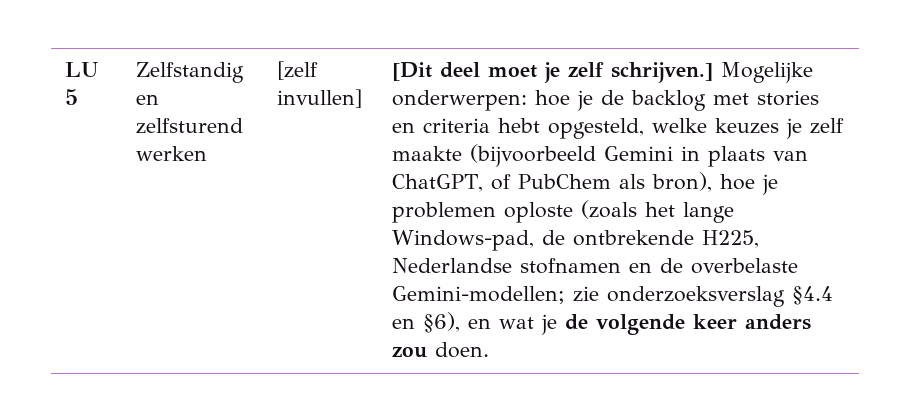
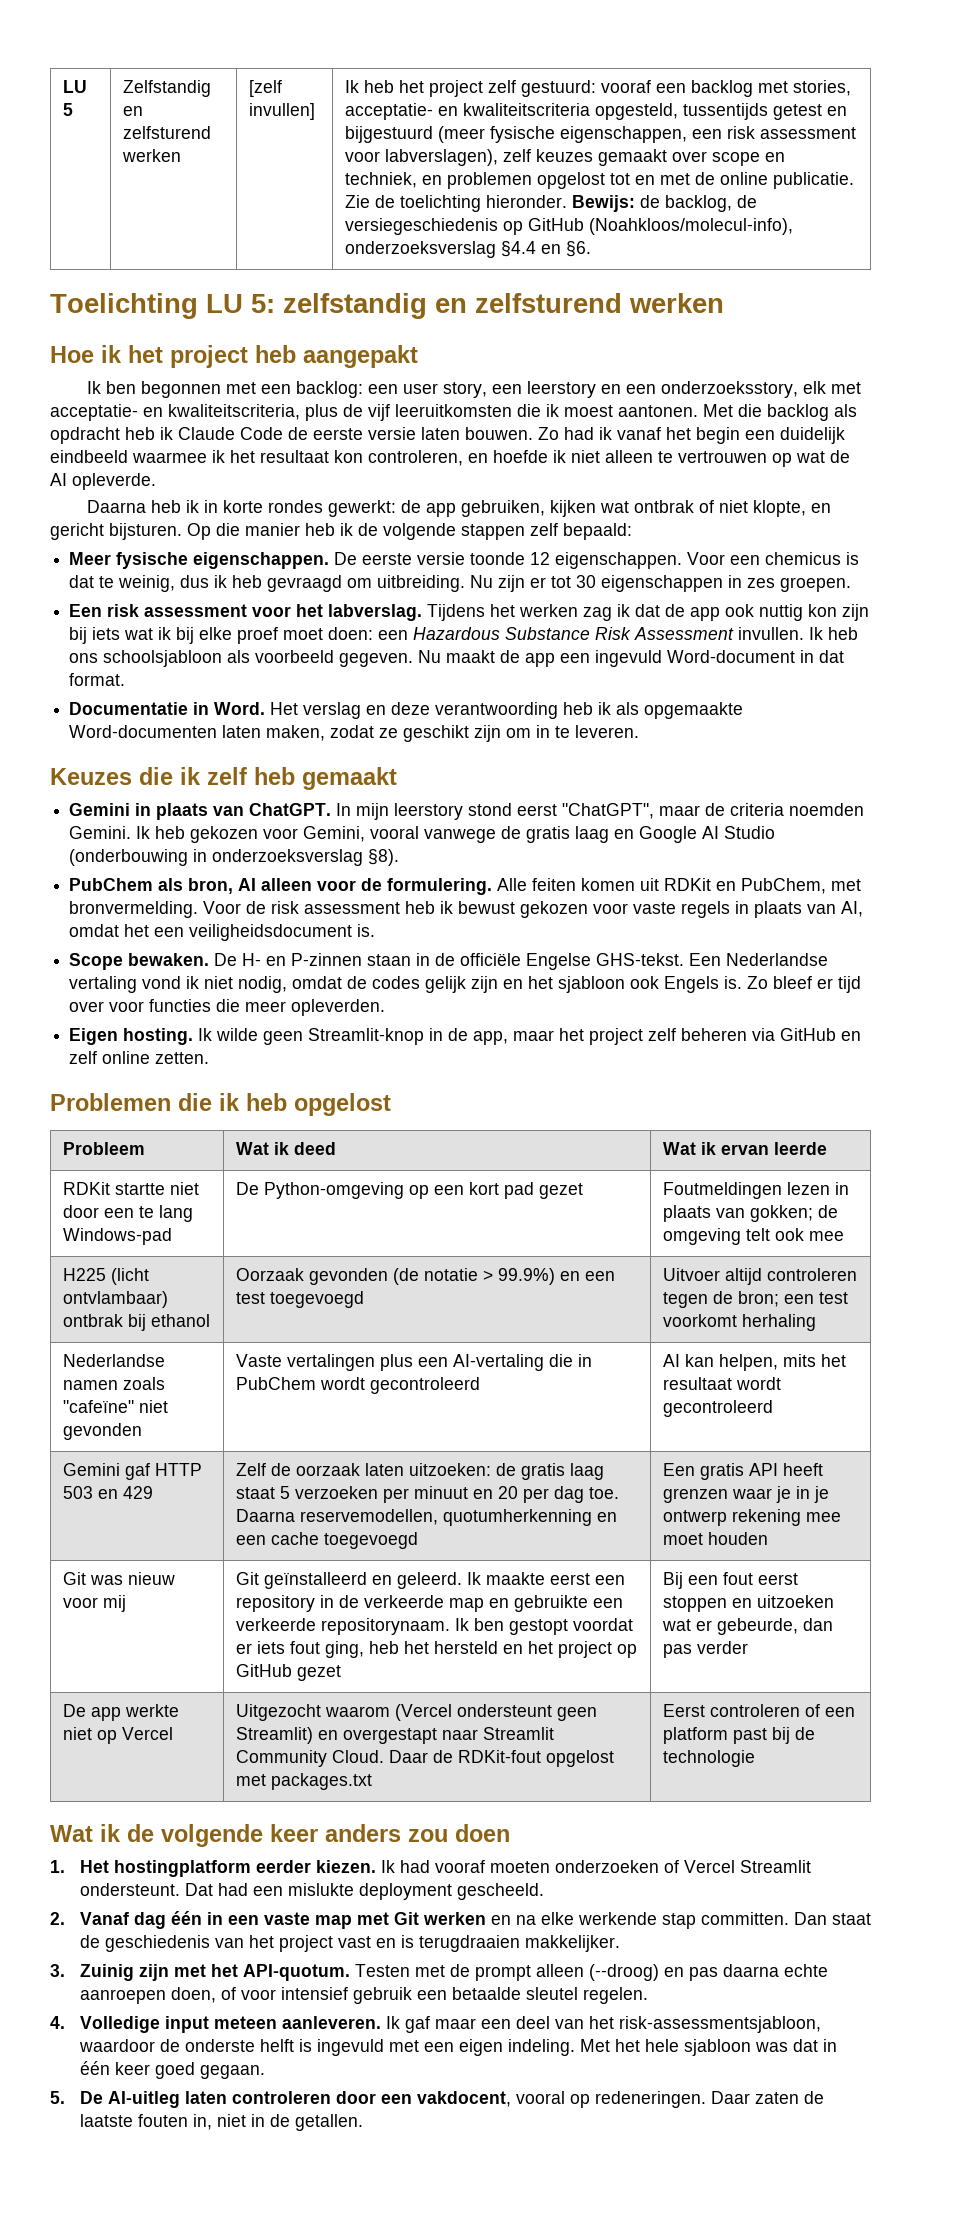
- [Dit deel moet je zelf schrijven.] Mogelijke onderwerpen: hoe je de backlog met stories en criteria hebt opgesteld, welke keuzes je zelf maakte (bijvoorbeeld Gemini in plaats van ChatGPT, of PubChem als bron), hoe je problemen oploste (zoals het lange Windows-pad, de ontbrekende H225, Nederlandse stofnamen en de overbelaste Gemini-modellen; zie onderzoeksverslag §4.4 en §6), en wat je de volgende keer anders zou doen.
+ Ik heb het project zelf gestuurd: vooraf een backlog met stories, acceptatie- en kwaliteitscriteria opgesteld, tussentijds getest en bijgestuurd (meer fysische eigenschappen, een risk assessment voor labverslagen), zelf keuzes gemaakt over scope en techniek, en problemen opgelost tot en met de online publicatie. Zie de toelichting hieronder. Bewijs: de backlog, de versiegeschiedenis op GitHub (Noahkloos/molecul-info), onderzoeksverslag §4.4 en §6.
+ Toelichting LU 5: zelfstandig en zelfsturend werken
+ Hoe ik het project heb aangepakt
+ Ik ben begonnen met een backlog: een user story, een leerstory en een onderzoeksstory, elk met acceptatie- en kwaliteitscriteria, plus de vijf leeruitkomsten die ik moest aantonen. Met die backlog als opdracht heb ik Claude Code de eerste versie laten bouwen. Zo had ik vanaf het begin een duidelijk eindbeeld waarmee ik het resultaat kon controleren, en hoefde ik niet alleen te vertrouwen op wat de AI opleverde.
+ Daarna heb ik in korte rondes gewerkt: de app gebruiken, kijken wat ontbrak of niet klopte, en gericht bijsturen. Op die manier heb ik de volgende stappen zelf bepaald:
+ Meer fysische eigenschappen. De eerste versie toonde 12 eigenschappen. Voor een chemicus is dat te weinig, dus ik heb gevraagd om uitbreiding. Nu zijn er tot 30 eigenschappen in zes groepen.
+ Een risk assessment voor het labverslag. Tijdens het werken zag ik dat de app ook nuttig kon zijn bij iets wat ik bij elke proef moet doen: een Hazardous Substance Risk Assessment invullen. Ik heb ons schoolsjabloon als voorbeeld gegeven. Nu maakt de app een ingevuld Word-document in dat format.
+ Documentatie in Word. Het verslag en deze verantwoording heb ik als opgemaakte Word-documenten laten maken, zodat ze geschikt zijn om in te leveren.
+ Keuzes die ik zelf heb gemaakt
+ Gemini in plaats van ChatGPT. In mijn leerstory stond eerst "ChatGPT", maar de criteria noemden Gemini. Ik heb gekozen voor Gemini, vooral vanwege de gratis laag en Google AI Studio (onderbouwing in onderzoeksverslag §8).
+ PubChem als bron, AI alleen voor de formulering. Alle feiten komen uit RDKit en PubChem, met bronvermelding. Voor de risk assessment heb ik bewust gekozen voor vaste regels in plaats van AI, omdat het een veiligheidsdocument is.
+ Scope bewaken. De H- en P-zinnen staan in de officiële Engelse GHS-tekst. Een Nederlandse vertaling vond ik niet nodig, omdat de codes gelijk zijn en het sjabloon ook Engels is. Zo bleef er tijd over voor functies die meer opleverden.
+ Eigen hosting. Ik wilde geen Streamlit-knop in de app, maar het project zelf beheren via GitHub en zelf online zetten.
+ Problemen die ik heb opgelost
+ Probleem | Wat ik deed | Wat ik ervan leerde
+ RDKit startte niet door een te lang Windows-pad | De Python-omgeving op een kort pad gezet | Foutmeldingen lezen in plaats van gokken; de omgeving telt ook mee
+ H225 (licht ontvlambaar) ontbrak bij ethanol | Oorzaak gevonden (de notatie > 99.9%) en een test toegevoegd | Uitvoer altijd controleren tegen de bron; een test voorkomt herhaling
+ Nederlandse namen zoals "cafeïne" niet gevonden | Vaste vertalingen plus een AI-vertaling die in PubChem wordt gecontroleerd | AI kan helpen, mits het resultaat wordt gecontroleerd
+ Gemini gaf HTTP 503 en 429 | Zelf de oorzaak laten uitzoeken: de gratis laag staat 5 verzoeken per minuut en 20 per dag toe. Daarna reservemodellen, quotumherkenning en een cache toegevoegd | Een gratis API heeft grenzen waar je in je ontwerp rekening mee moet houden
+ Git was nieuw voor mij | Git geïnstalleerd en geleerd. Ik maakte eerst een repository in de verkeerde map en gebruikte een verkeerde repositorynaam. Ik ben gestopt voordat er iets fout ging, heb het hersteld en het project op GitHub gezet | Bij een fout eerst stoppen en uitzoeken wat er gebeurde, dan pas verder
+ De app werkte niet op Vercel | Uitgezocht waarom (Vercel ondersteunt geen Streamlit) en overgestapt naar Streamlit Community Cloud. Daar de RDKit-fout opgelost met packages.txt | Eerst controleren of een platform past bij de technologie
+ Wat ik de volgende keer anders zou doen
+ 1. Het hostingplatform eerder kiezen. Ik had vooraf moeten onderzoeken of Vercel Streamlit ondersteunt. Dat had een mislukte deployment gescheeld.
+ 2. Vanaf dag één in een vaste map met Git werken en na elke werkende stap committen. Dan staat de geschiedenis van het project vast en is terugdraaien makkelijker.
+ 3. Zuinig zijn met het API-quotum. Testen met de prompt alleen (--droog) en pas daarna echte aanroepen doen, of voor intensief gebruik een betaalde sleutel regelen.
+ 4. Volledige input meteen aanleveren. Ik gaf maar een deel van het risk-assessmentsjabloon, waardoor de onderste helft is ingevuld met een eigen indeling. Met het hele sjabloon was dat in één keer goed gegaan.
+ 5. De AI-uitleg laten controleren door een vakdocent, vooral op redeneringen. Daar zaten de laatste fouten in, niet in de getallen.

